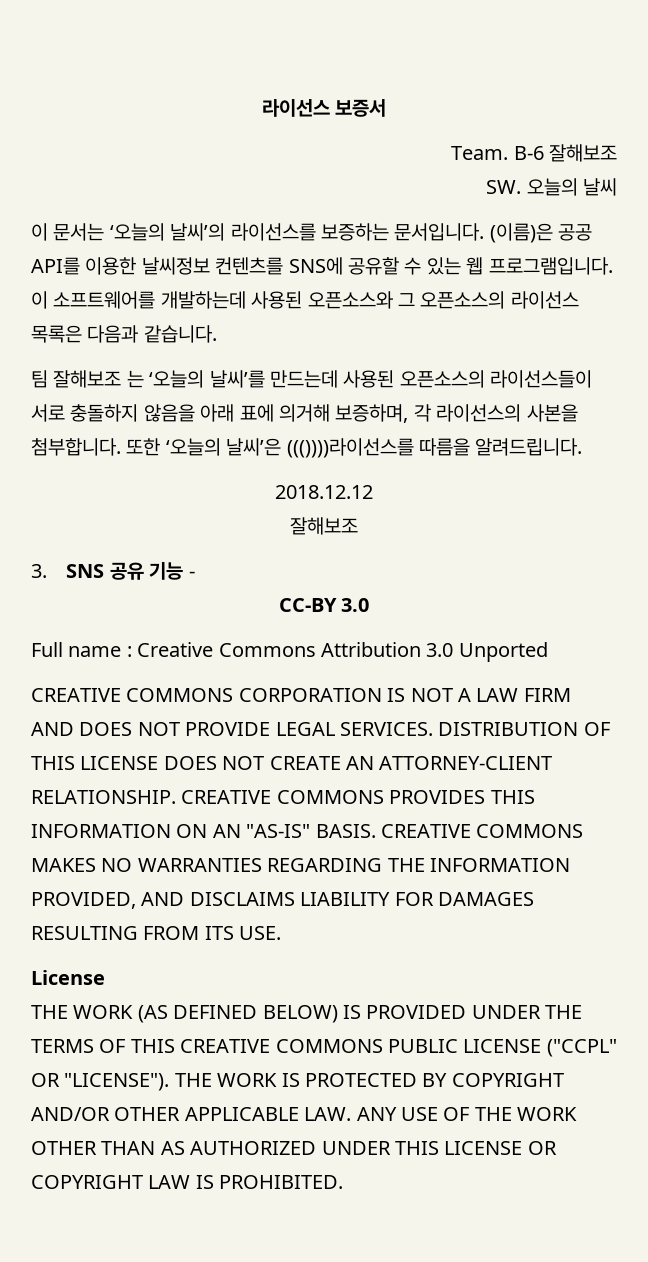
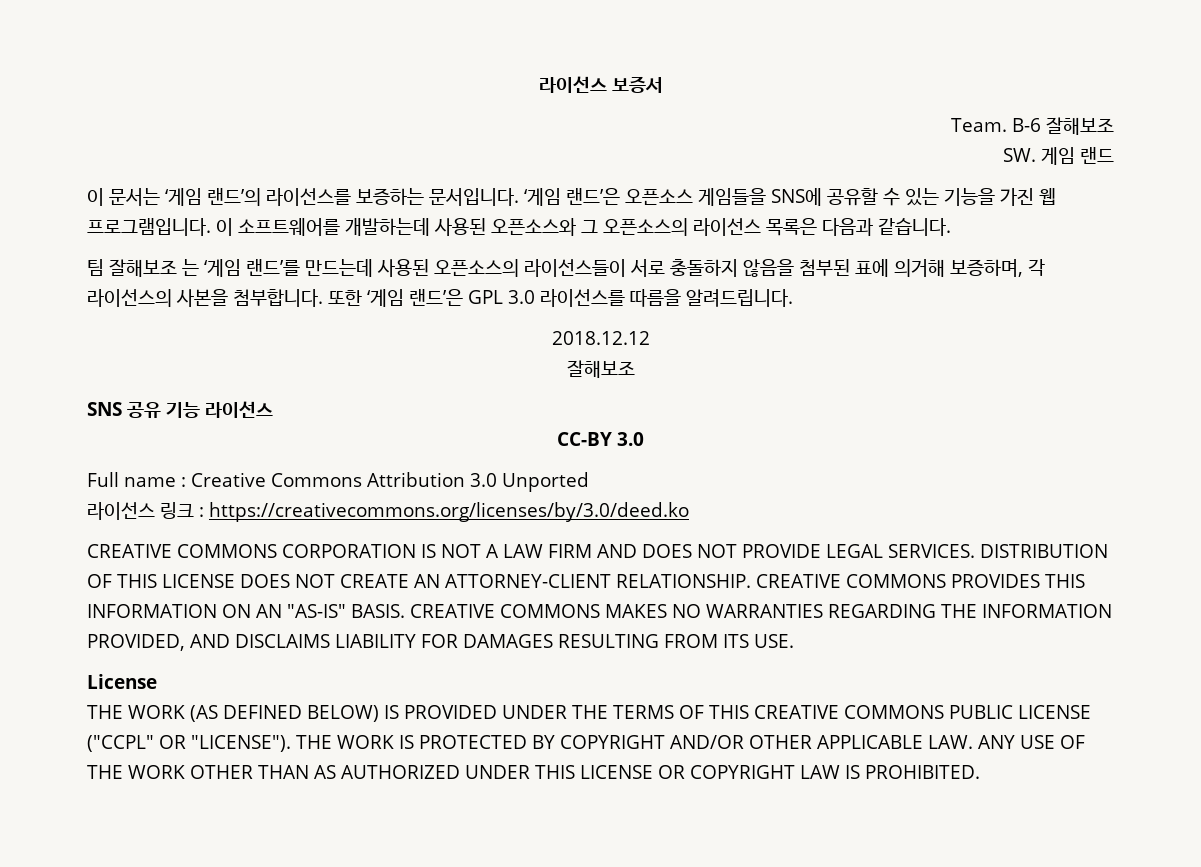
- SW. 오늘의 날씨
+ SW. 게임 랜드
- 이 문서는 ‘오늘의 날씨’의 라이선스를 보증하는 문서입니다.
+ 이 문서는 ‘게임 랜드’의 라이선스를 보증하는 문서입니다.
- (이름)은 공공 API를 이용한 날씨정보 컨텐츠를 SNS에 공유할 수 있는 웹 프로그램입니다.
+ ‘게임 랜드’은 오픈소스 게임들을 SNS에 공유할 수 있는 기능을 가진 웹 프로그램입니다.
- 팀 잘해보조 는 ‘오늘의 날씨’를 만드는데 사용된 오픈소스의 라이선스들이 서로 충돌하지 않음을 아래 표에 의거해 보증하며, 각 라이선스의 사본을 첨부합니다.
+ 팀 잘해보조 는 ‘게임 랜드’를 만드는데 사용된 오픈소스의 라이선스들이 서로 충돌하지 않음을 첨부된 표에 의거해 보증하며, 각 라이선스의 사본을 첨부합니다.
- 또한 ‘오늘의 날씨’은 ((())))라이선스를 따름을 알려드립니다.
+ 또한 ‘게임 랜드’은 GPL 3.0 라이선스를 따름을 알려드립니다.
- 3. SNS 공유 기능 -
+ SNS 공유 기능 라이선스
+ 라이선스 링크 : https://creativecommons.org/licenses/by/3.0/deed.ko

